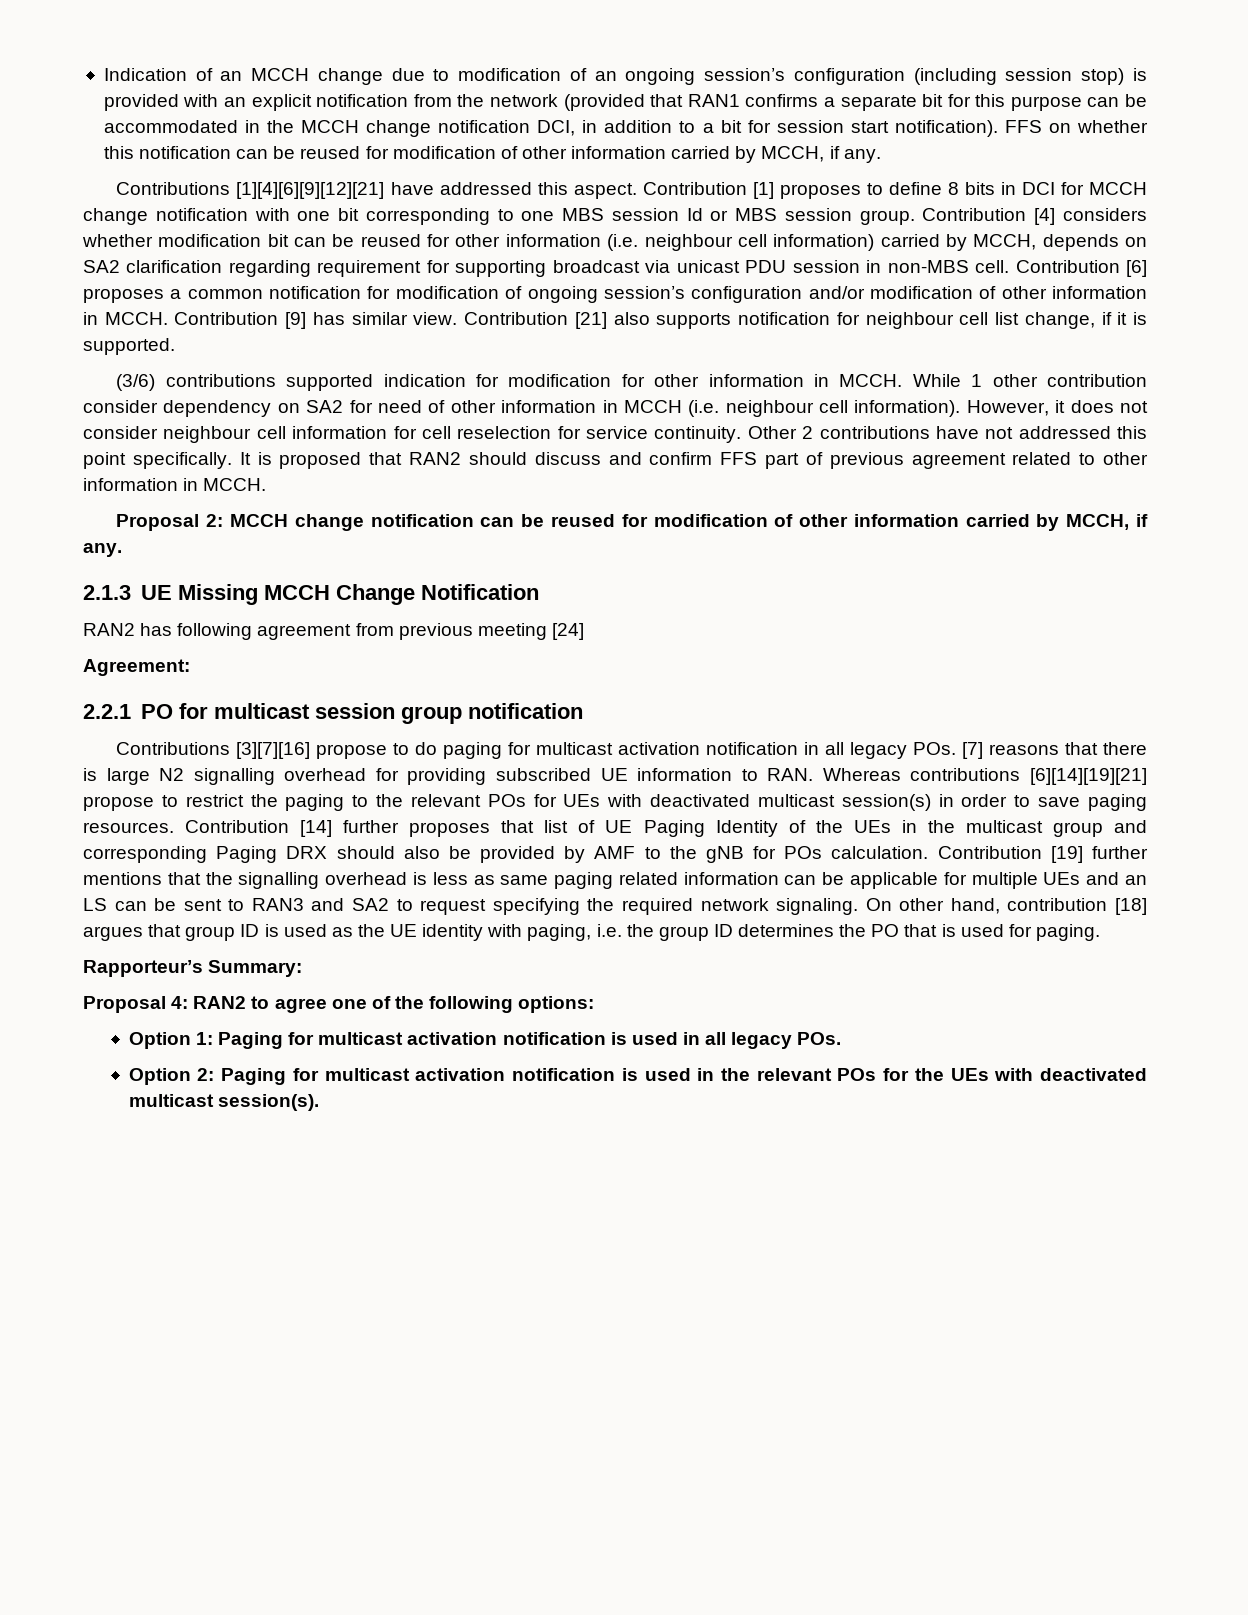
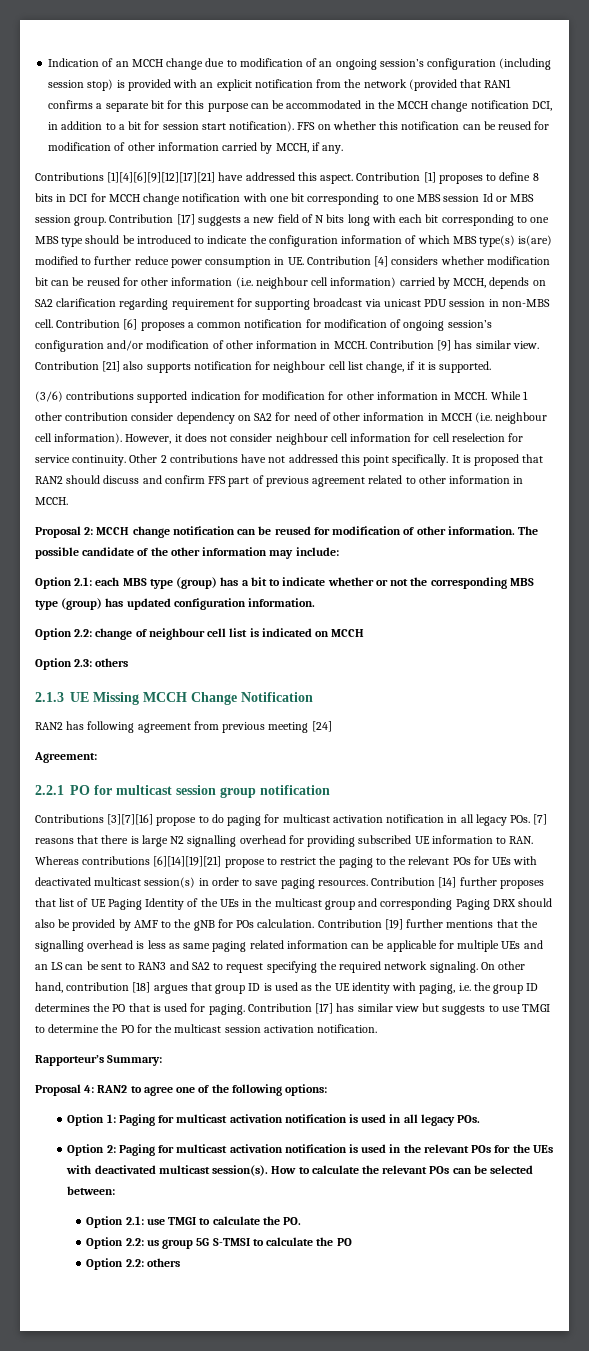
- Contributions [1][4][6][9][12][21] have addressed this aspect.
+ Contributions [1][4][6][9][12][17][21] have addressed this aspect.
- Contribution [4] considers whether modification bit can be reused for other information (i.e. neighbour cell information) carried by MCCH, depends on SA2 clarification regarding requirement for supporting broadcast via unicast PDU session in non-MBS cell.
+ Contribution [17] suggests a new field of N bits long with each bit corresponding to one MBS type should be introduced to indicate the configuration information of which MBS type(s) is(are) modified to further reduce power consumption in UE. Contribution [4] considers whether modification bit can be reused for other information (i.e. neighbour cell information) carried by MCCH, depends on SA2 clarification regarding requirement for supporting broadcast via unicast PDU session in non-MBS cell.
- Proposal 2: MCCH change notification can be reused for modification of other information carried by MCCH, if any.
+ Proposal 2: MCCH change notification can be reused for modification of other information. The possible candidate of the other information may include:
+ Option 2.1: each MBS type (group) has a bit to indicate whether or not the corresponding MBS type (group) has updated configuration information.
+ Option 2.2: change of neighbour cell list is indicated on MCCH
+ Option 2.3: others
+ Contribution [17] has similar view but suggests to use TMGI to determine the PO for the multicast session activation notification.
+ How to calculate the relevant POs can be selected between:
+ Option 2.1: use TMGI to calculate the PO.
+ Option 2.2: us group 5G S-TMSI to calculate the PO
+ Option 2.2: others

